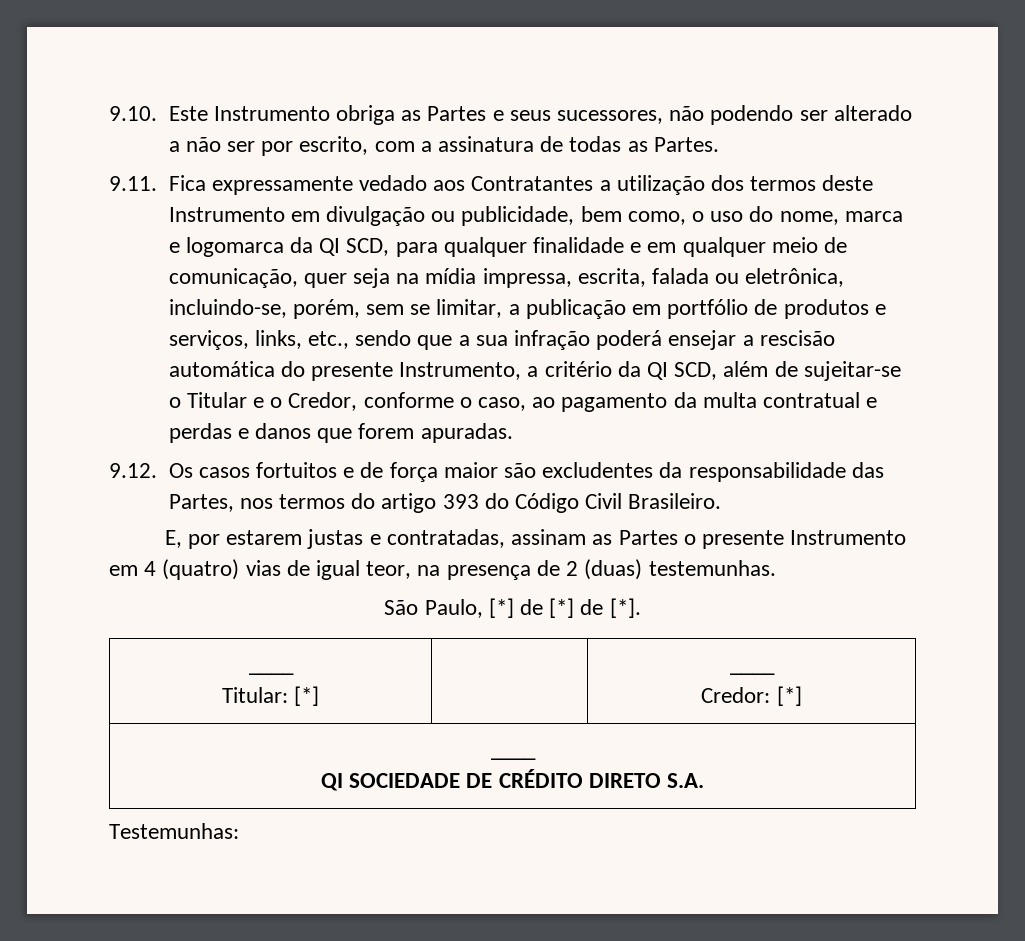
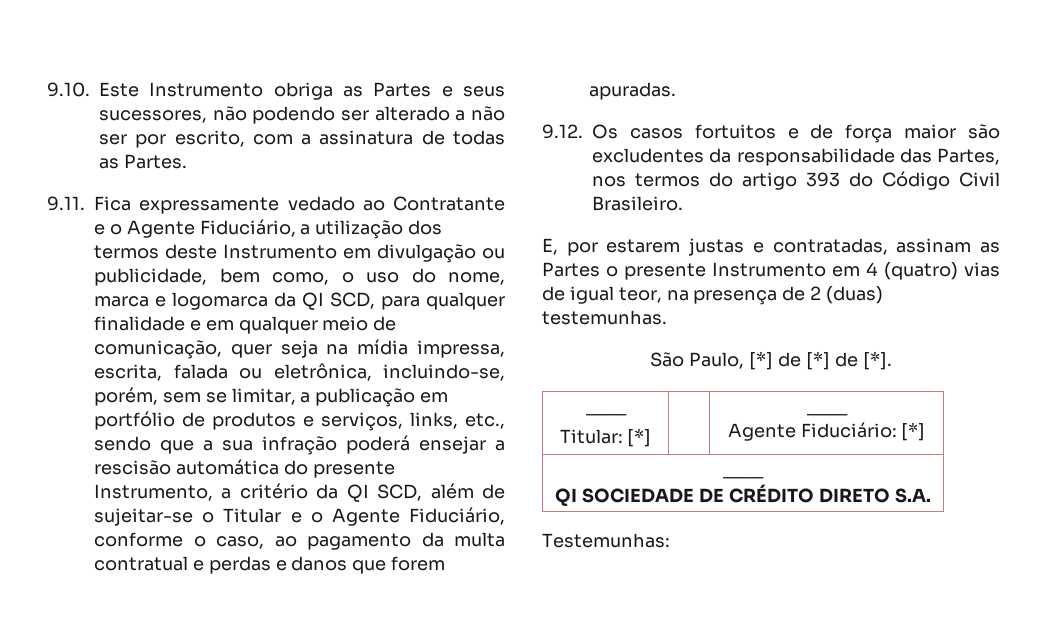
- 9.11. Fica expressamente vedado aos Contratantes a utilização dos termos deste Instrumento em divulgação ou publicidade, bem como, o uso do nome, marca e logomarca da QI SCD, para qualquer finalidade e em qualquer meio de comunicação, quer seja na mídia impressa, escrita, falada ou eletrônica, incluindo-se, porém, sem se limitar, a publicação em portfólio de produtos e serviços, links, etc., sendo que a sua infração poderá ensejar a rescisão automática do presente Instrumento, a critério da QI SCD, além de sujeitar-se o Titular e o Credor, conforme o caso, ao pagamento da multa contratual e perdas e danos que forem apuradas.
+ 9.11. Fica expressamente vedado ao Contratante e o Agente Fiduciário, a utilização dos termos deste Instrumento em divulgação ou publicidade, bem como, o uso do nome, marca e logomarca da QI SCD, para qualquer finalidade e em qualquer meio de comunicação, quer seja na mídia impressa, escrita, falada ou eletrônica, incluindo-se, porém, sem se limitar, a publicação em portfólio de produtos e serviços, links, etc., sendo que a sua infração poderá ensejar a rescisão automática do presente Instrumento, a critério da QI SCD, além de sujeitar-se o Titular e o Agente Fiduciário, conforme o caso, ao pagamento da multa contratual e perdas e danos que forem apuradas.
  São Paulo, [*] de [*] de [*].
  ____
  Titular: [*] | | ____
- Credor: [*]
+ Agente Fiduciário: [*]

